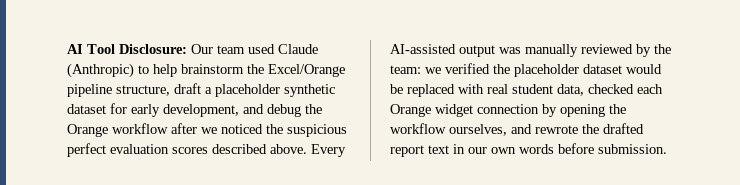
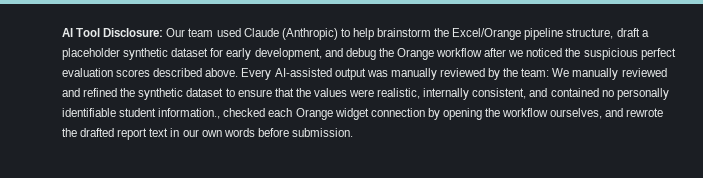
- Every AI-assisted output was manually reviewed by the team: we verified the placeholder dataset would be replaced with real student data, checked each Orange widget connection by opening the workflow ourselves, and rewrote the drafted report text in our own words before submission.
+ Every AI-assisted output was manually reviewed by the team: We manually reviewed and refined the synthetic dataset to ensure that the values were realistic, internally consistent, and contained no personally identifiable student information., checked each Orange widget connection by opening the workflow ourselves, and rewrote the drafted report text in our own words before submission.

